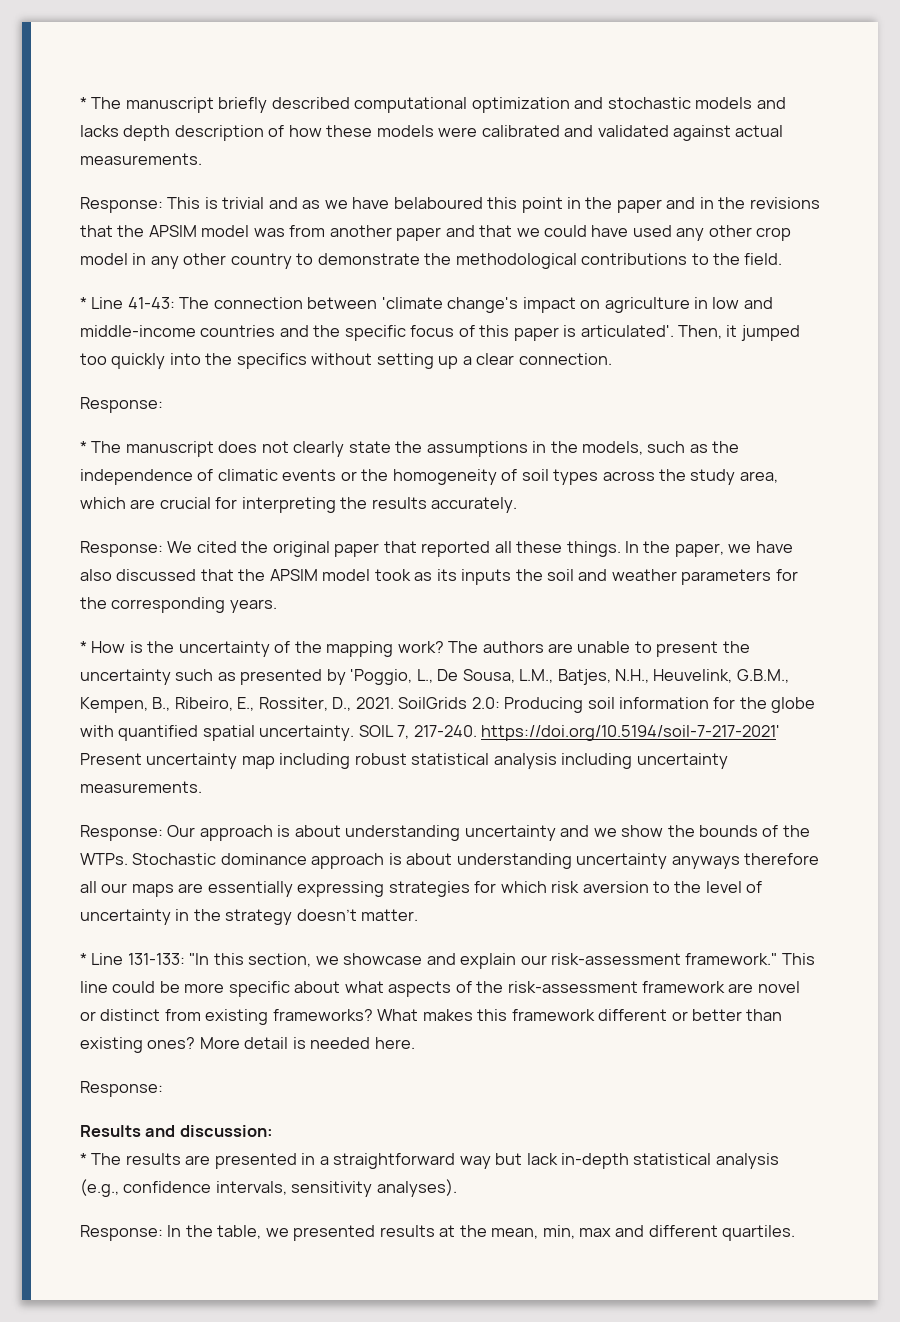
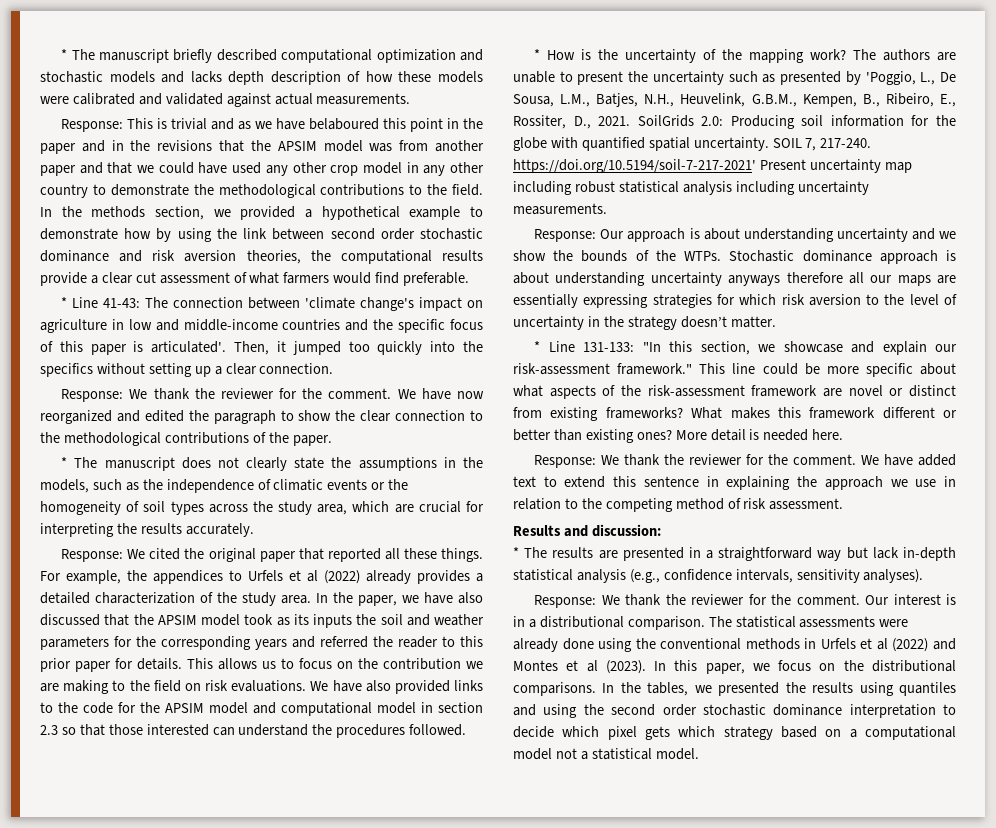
+ In the methods section, we provided a hypothetical example to demonstrate how by using the link between second order stochastic dominance and risk aversion theories, the computational results provide a clear cut assessment of what farmers would find preferable.
  Then, it jumped too quickly into the specifics without setting up a clear connection.
- Response:
+ Response: We thank the reviewer for the comment. We have now reorganized and edited the paragraph to show the clear connection to the methodological contributions of the paper.
+ For example, the appendices to Urfels et al (2022) already provides a detailed characterization of the study area.
- In the paper, we have also discussed that the APSIM model took as its inputs the soil and weather parameters for the corresponding years.
+ In the paper, we have also discussed that the APSIM model took as its inputs the soil and weather parameters for the corresponding years and referred the reader to this prior paper for details. This allows us to focus on the contribution we are making to the field on risk evaluations. We have also provided links to the code for the APSIM model and computational model in section 2.3 so that those interested can understand the procedures followed.
  More detail is needed here.
- Response:
+ Response: We thank the reviewer for the comment. We have added text to extend this sentence in explaining the approach we use in relation to the competing method of risk assessment.
- Response: In the table, we presented results at the mean, min, max and different quartiles.
+ Response: We thank the reviewer for the comment. Our interest is in a distributional comparison. The statistical assessments were already done using the conventional methods in Urfels et al (2022) and Montes et al (2023). In this paper, we focus on the distributional comparisons. In the tables, we presented the results using quantiles and using the second order stochastic dominance interpretation to decide which pixel gets which strategy based on a computational model not a statistical model.

